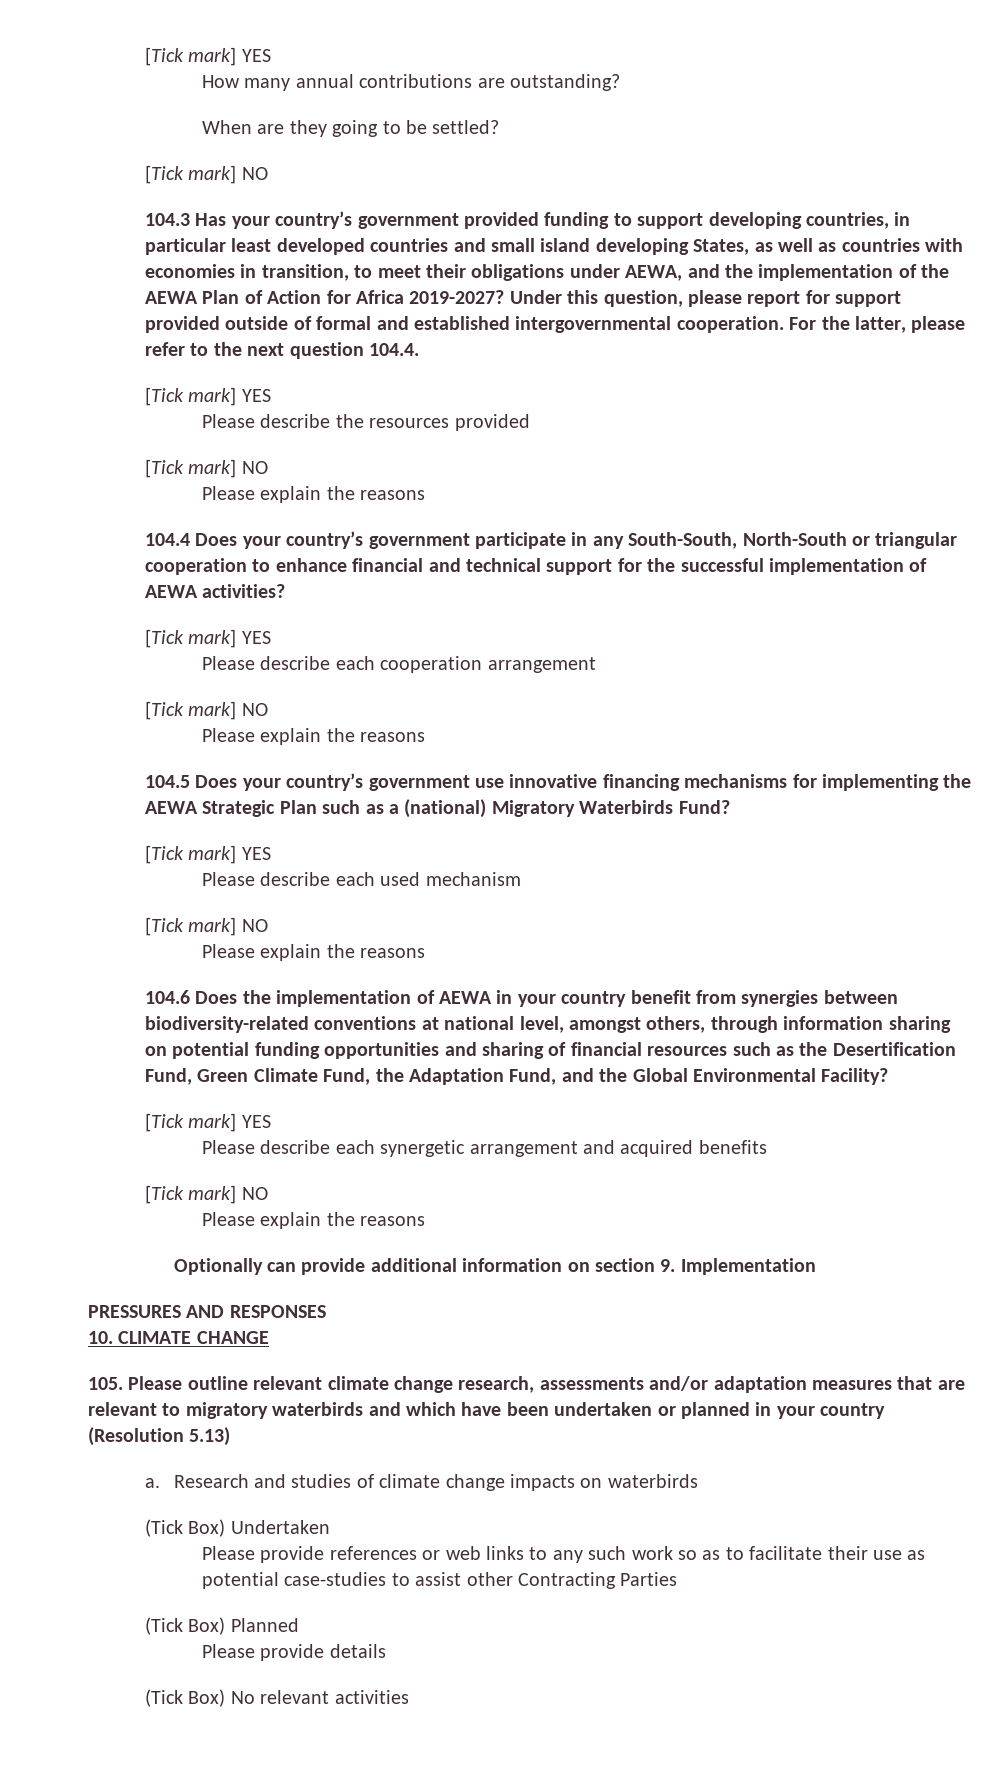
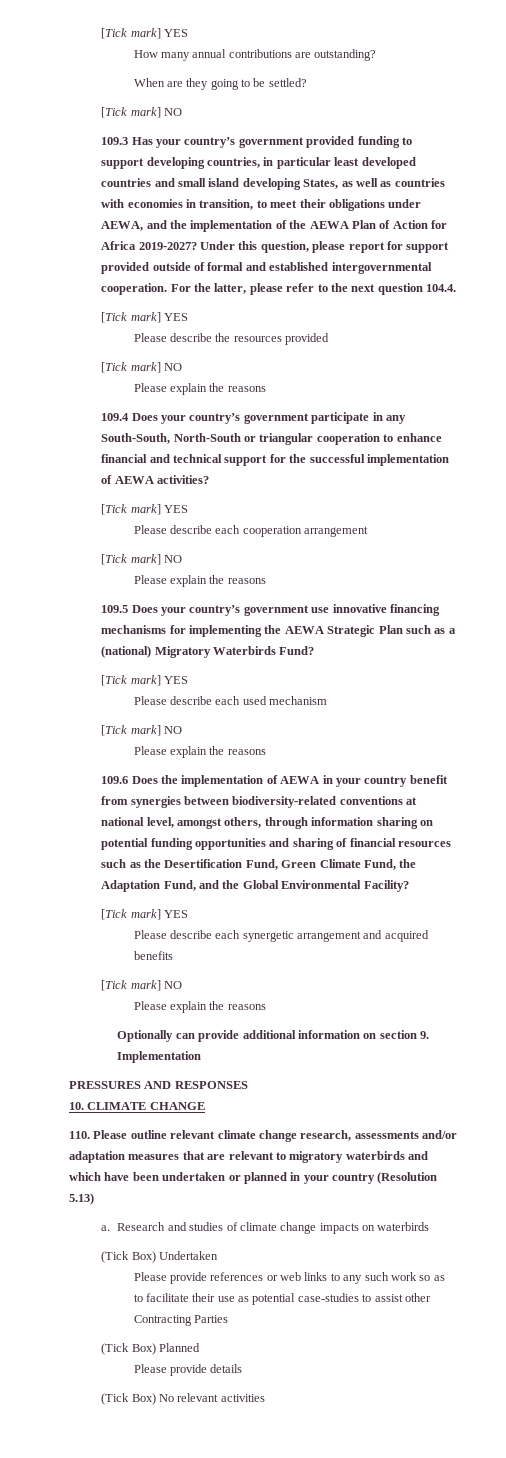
- 104.3 Has your country’s government provided funding to support developing countries, in particular least developed countries and small island developing States, as well as countries with economies in transition, to meet their obligations under AEWA, and the implementation of the AEWA Plan of Action for Africa 2019-2027?
+ 109.3 Has your country’s government provided funding to support developing countries, in particular least developed countries and small island developing States, as well as countries with economies in transition, to meet their obligations under AEWA, and the implementation of the AEWA Plan of Action for Africa 2019-2027?
- 104.4 Does your country’s government participate in any South-South, North-South or triangular cooperation to enhance financial and technical support for the successful implementation of AEWA activities?
+ 109.4 Does your country’s government participate in any South-South, North-South or triangular cooperation to enhance financial and technical support for the successful implementation of AEWA activities?
- 104.5 Does your country’s government use innovative financing mechanisms for implementing the AEWA Strategic Plan such as a (national) Migratory Waterbirds Fund?
+ 109.5 Does your country’s government use innovative financing mechanisms for implementing the AEWA Strategic Plan such as a (national) Migratory Waterbirds Fund?
- 104.6 Does the implementation of AEWA in your country benefit from synergies between biodiversity-related conventions at national level, amongst others, through information sharing on potential funding opportunities and sharing of financial resources such as the Desertification Fund, Green Climate Fund, the Adaptation Fund, and the Global Environmental Facility?
+ 109.6 Does the implementation of AEWA in your country benefit from synergies between biodiversity-related conventions at national level, amongst others, through information sharing on potential funding opportunities and sharing of financial resources such as the Desertification Fund, Green Climate Fund, the Adaptation Fund, and the Global Environmental Facility?
- 105. Please outline relevant climate change research, assessments and/or adaptation measures that are relevant to migratory waterbirds and which have been undertaken or planned in your country (Resolution 5.13)
+ 110. Please outline relevant climate change research, assessments and/or adaptation measures that are relevant to migratory waterbirds and which have been undertaken or planned in your country (Resolution 5.13)

